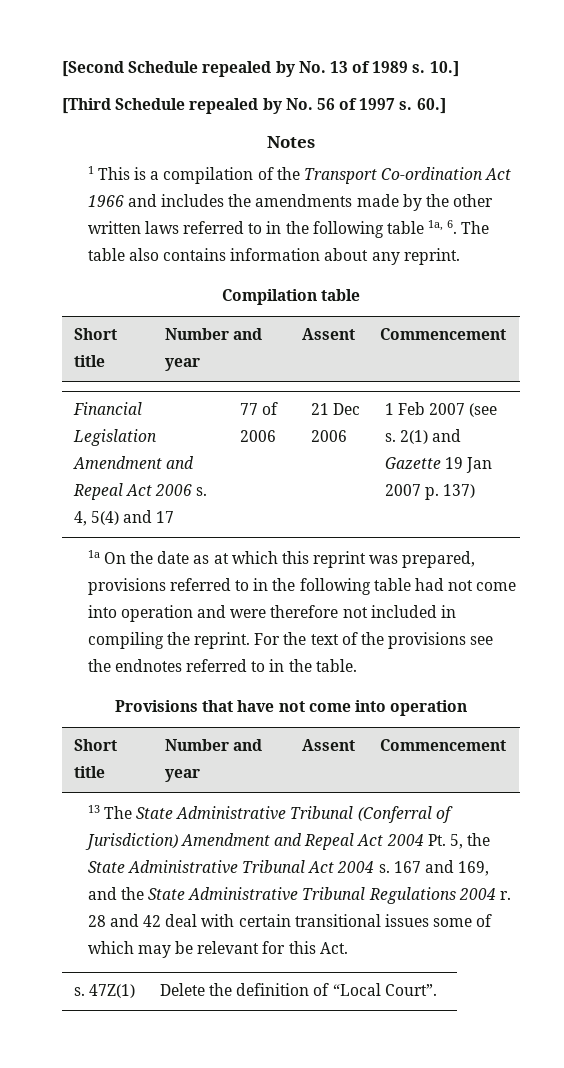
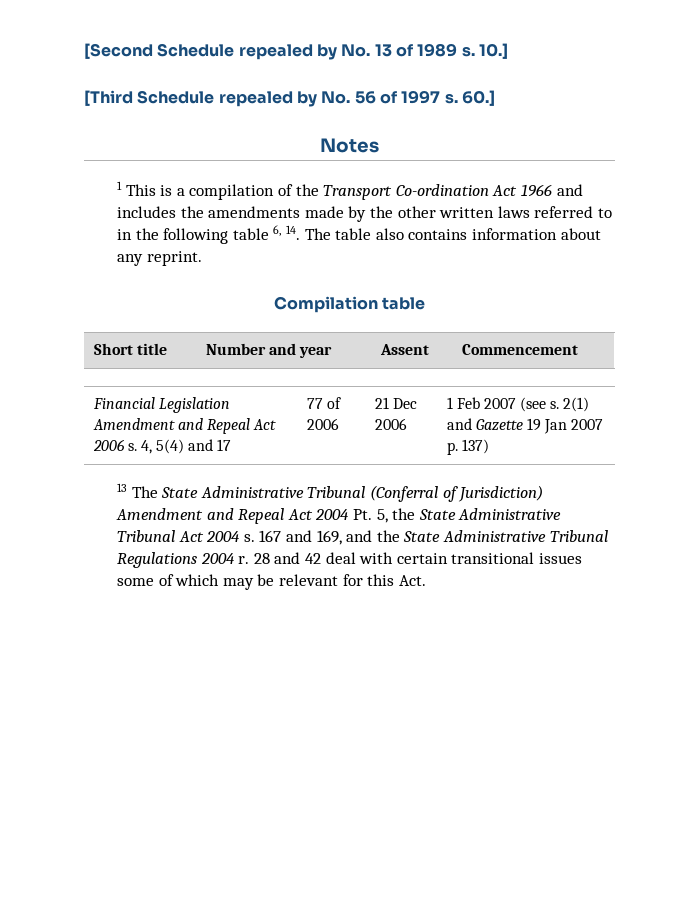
- 1 This is a compilation of the Transport Co-ordination Act 1966 and includes the amendments made by the other written laws referred to in the following table 1a, 6. The table also contains information about any reprint.
+ 1 This is a compilation of the Transport Co-ordination Act 1966 and includes the amendments made by the other written laws referred to in the following table 6, 14. The table also contains information about any reprint.
- 1a On the date as at which this reprint was prepared, provisions referred to in the following table had not come into operation and were therefore not included in compiling the reprint. For the text of the provisions see the endnotes referred to in the table.
- Provisions that have not come into operation
- Short title | Number and year | Assent | Commencement
- s. 47Z(1) | Delete the definition of “Local Court”.

